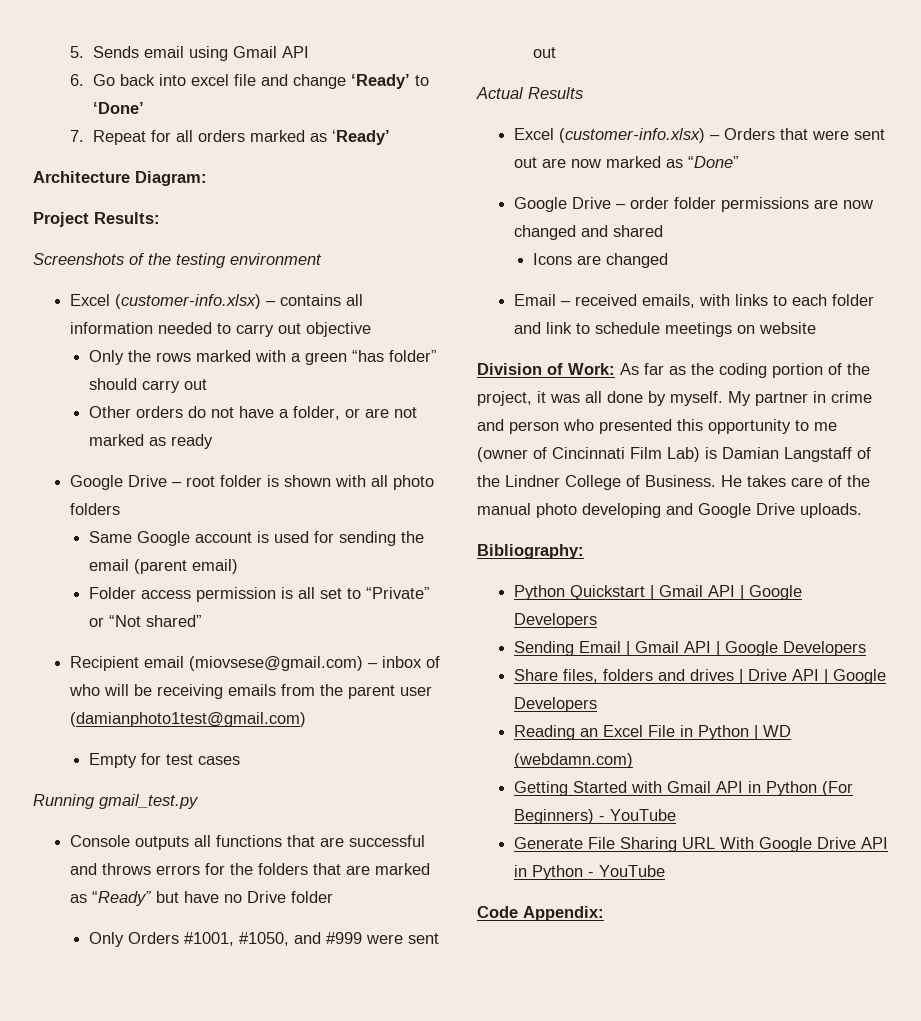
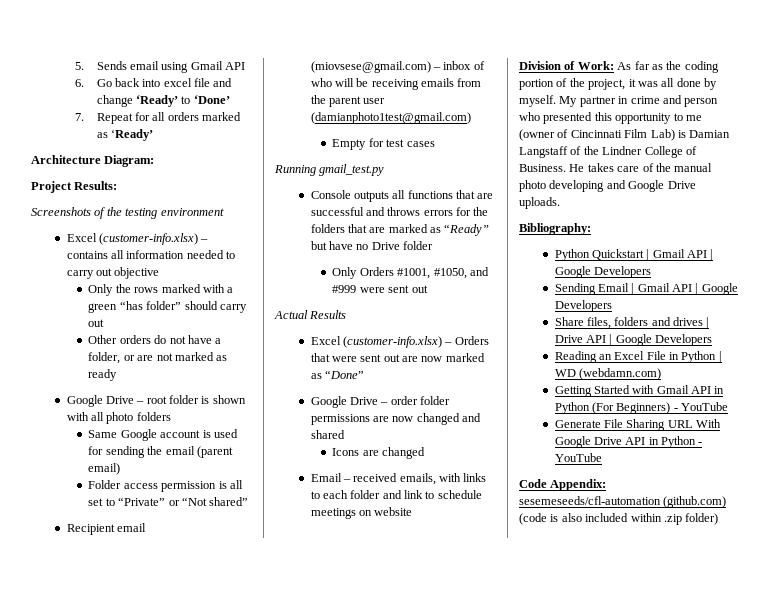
- Code Appendix:
+ Code Appendix: sesemeseeds/cfl-automation (github.com) (code is also included within .zip folder)

